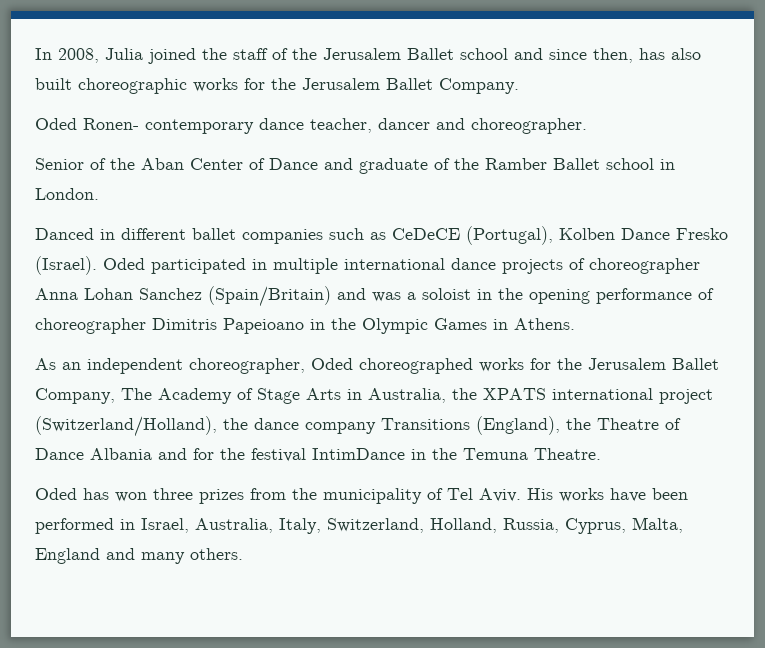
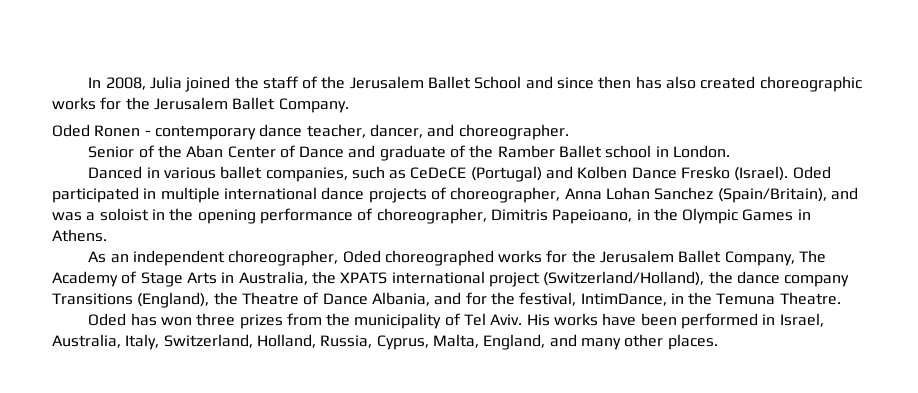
- In 2008, Julia joined the staff of the Jerusalem Ballet school and since then, has also built choreographic works for the Jerusalem Ballet Company.
+ In 2008, Julia joined the staff of the Jerusalem Ballet School and since then has also created choreographic works for the Jerusalem Ballet Company.
- Oded Ronen- contemporary dance teacher, dancer and choreographer.
+ Oded Ronen - contemporary dance teacher, dancer, and choreographer.
- Danced in different ballet companies such as CeDeCE (Portugal), Kolben Dance Fresko (Israel).
+ Danced in various ballet companies, such as CeDeCE (Portugal) and Kolben Dance Fresko (Israel).
- Oded participated in multiple international dance projects of choreographer Anna Lohan Sanchez (Spain/Britain) and was a soloist in the opening performance of choreographer Dimitris Papeioano in the Olympic Games in Athens.
+ Oded participated in multiple international dance projects of choreographer, Anna Lohan Sanchez (Spain/Britain), and was a soloist in the opening performance of choreographer, Dimitris Papeioano, in the Olympic Games in Athens.
- As an independent choreographer, Oded choreographed works for the Jerusalem Ballet Company, The Academy of Stage Arts in Australia, the XPATS international project (Switzerland/Holland), the dance company Transitions (England), the Theatre of Dance Albania and for the festival IntimDance in the Temuna Theatre.
+ As an independent choreographer, Oded choreographed works for the Jerusalem Ballet Company, The Academy of Stage Arts in Australia, the XPATS international project (Switzerland/Holland), the dance company Transitions (England), the Theatre of Dance Albania, and for the festival, IntimDance, in the Temuna Theatre.
- His works have been performed in Israel, Australia, Italy, Switzerland, Holland, Russia, Cyprus, Malta, England and many others.
+ His works have been performed in Israel, Australia, Italy, Switzerland, Holland, Russia, Cyprus, Malta, England, and many other places.

